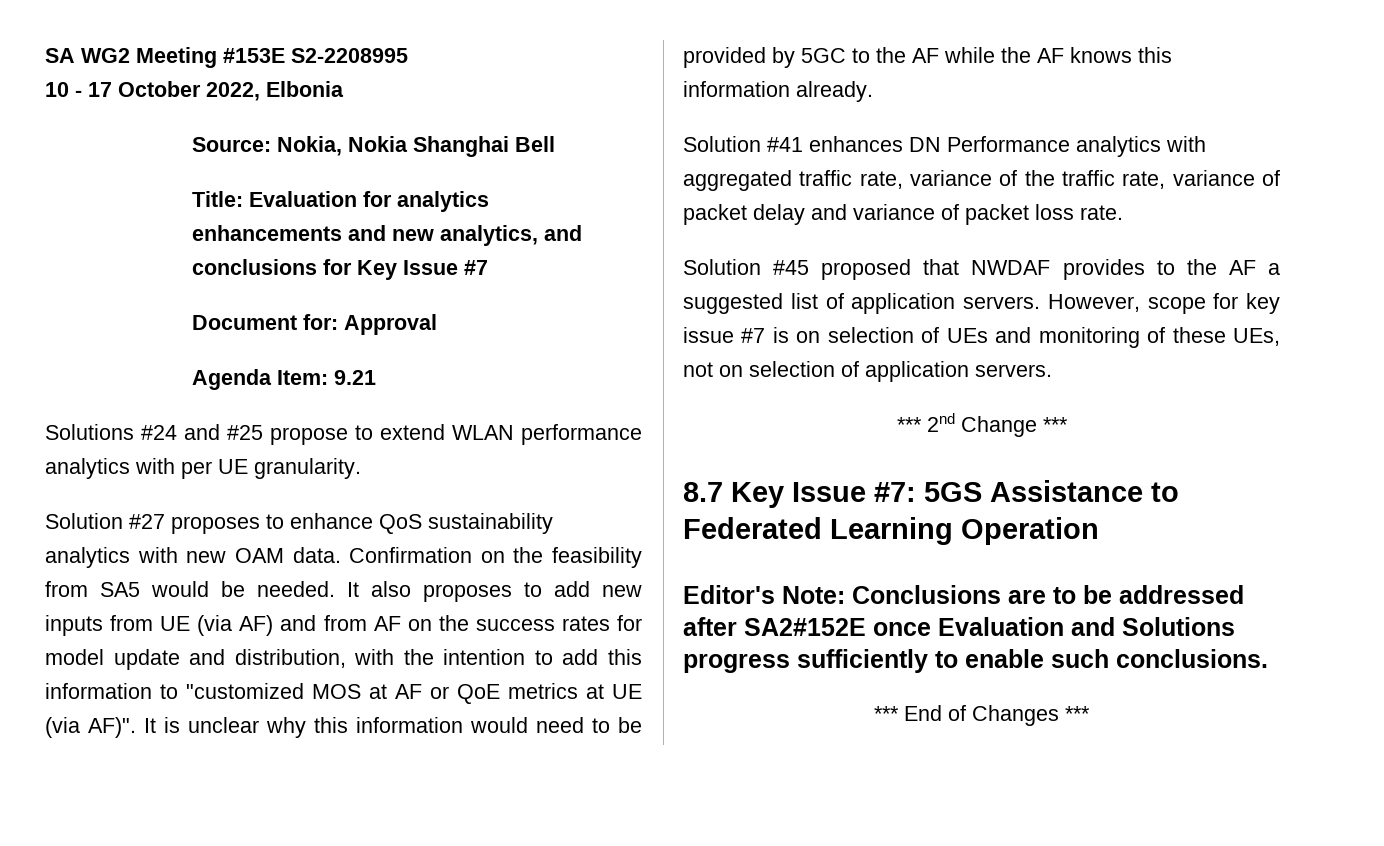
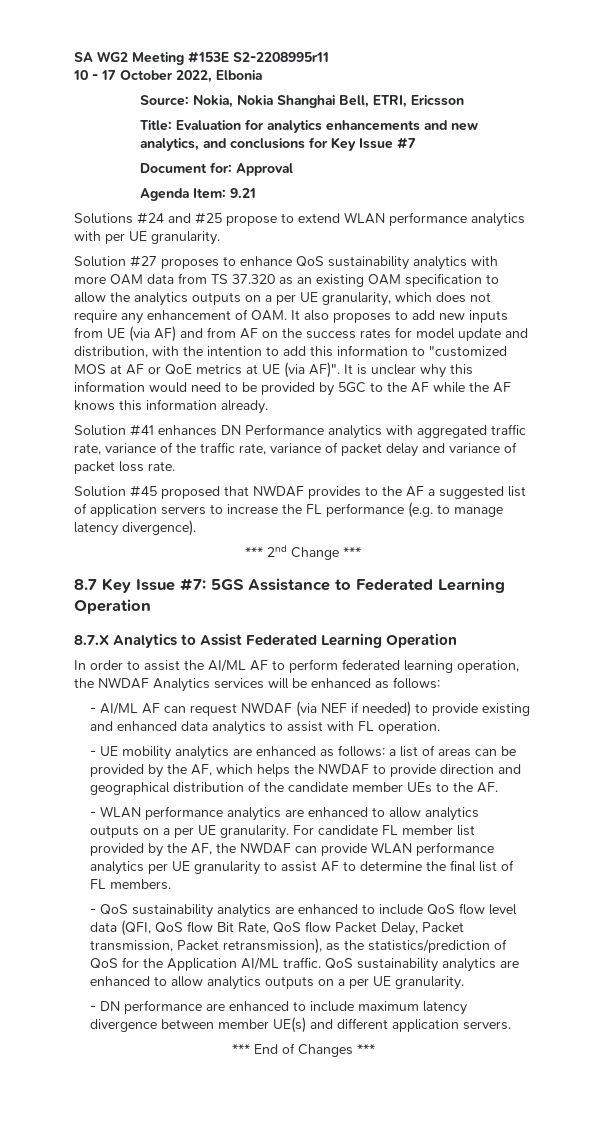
- SA WG2 Meeting #153E S2-2208995
+ SA WG2 Meeting #153E S2-2208995r11
- Source: Nokia, Nokia Shanghai Bell
+ Source: Nokia, Nokia Shanghai Bell, ETRI, Ericsson
- Solution #27 proposes to enhance QoS sustainability analytics with new OAM data. Confirmation on the feasibility from SA5 would be needed. It also proposes to add new inputs from UE (via AF) and from AF on the success rates for model update and distribution, with the intention to add this information to "customized MOS at AF or QoE metrics at UE (via AF)".
+ Solution #27 proposes to enhance QoS sustainability analytics with more OAM data from TS 37.320 as an existing OAM specification to allow the analytics outputs on a per UE granularity, which does not require any enhancement of OAM. It also proposes to add new inputs from UE (via AF) and from AF on the success rates for model update and distribution, with the intention to add this information to "customized MOS at AF or QoE metrics at UE (via AF)".
- Solution #45 proposed that NWDAF provides to the AF a suggested list of application servers. However, scope for key issue #7 is on selection of UEs and monitoring of these UEs, not on selection of application servers.
+ Solution #45 proposed that NWDAF provides to the AF a suggested list of application servers to increase the FL performance (e.g. to manage latency divergence).
- Editor's Note: Conclusions are to be addressed after SA2#152E once Evaluation and Solutions progress sufficiently to enable such conclusions.
+ 8.7.X Analytics to Assist Federated Learning Operation
+ In order to assist the AI/ML AF to perform federated learning operation, the NWDAF Analytics services will be enhanced as follows:
+ - AI/ML AF can request NWDAF (via NEF if needed) to provide existing and enhanced data analytics to assist with FL operation.
+ - UE mobility analytics are enhanced as follows: a list of areas can be provided by the AF, which helps the NWDAF to provide direction and geographical distribution of the candidate member UEs to the AF.
+ - WLAN performance analytics are enhanced to allow analytics outputs on a per UE granularity. For candidate FL member list provided by the AF, the NWDAF can provide WLAN performance analytics per UE granularity to assist AF to determine the final list of FL members.
+ - QoS sustainability analytics are enhanced to include QoS flow level data (QFI, QoS flow Bit Rate, QoS flow Packet Delay, Packet transmission, Packet retransmission), as the statistics/prediction of QoS for the Application AI/ML traffic. QoS sustainability analytics are enhanced to allow analytics outputs on a per UE granularity.
+ - DN performance are enhanced to include maximum latency divergence between member UE(s) and different application servers.

